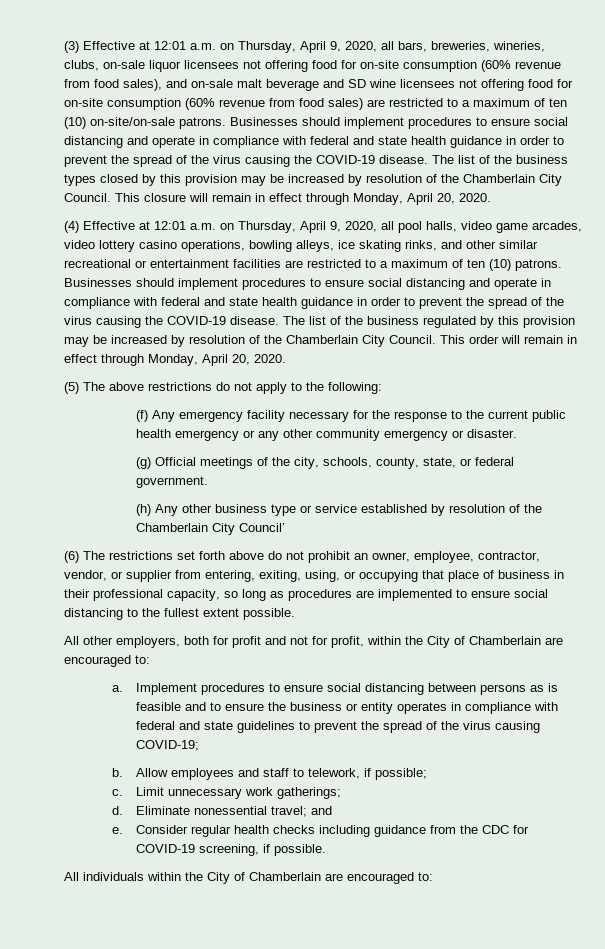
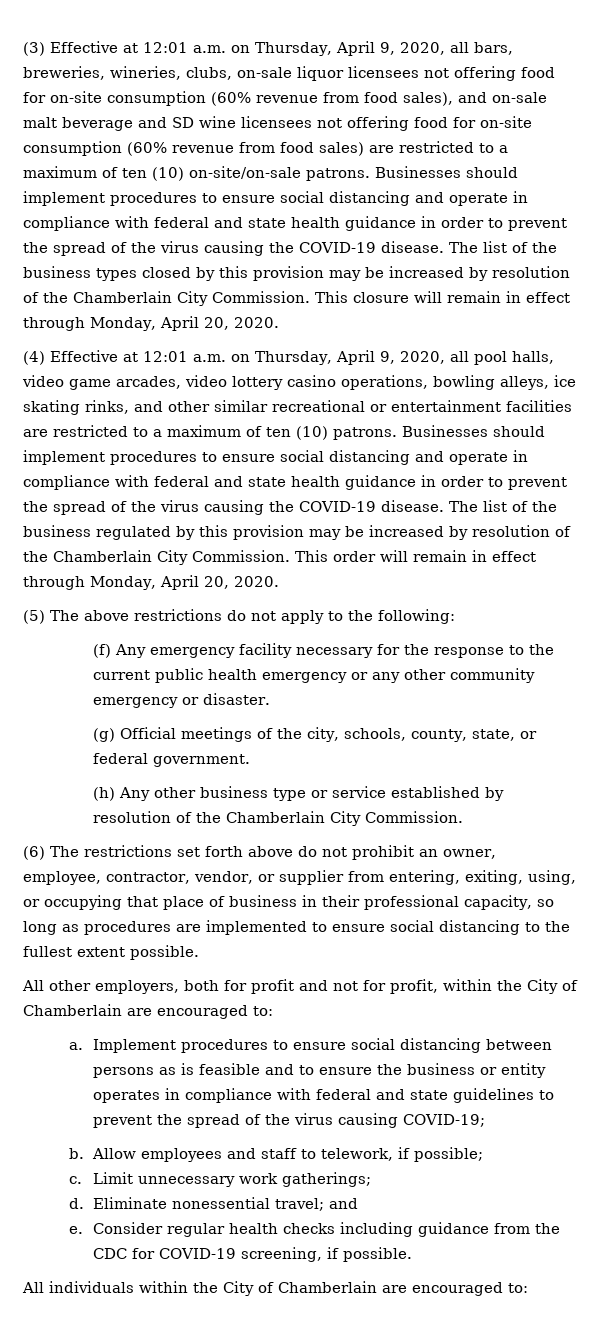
- The list of the business types closed by this provision may be increased by resolution of the Chamberlain City Council.
+ The list of the business types closed by this provision may be increased by resolution of the Chamberlain City Commission.
- The list of the business regulated by this provision may be increased by resolution of the Chamberlain City Council.
+ The list of the business regulated by this provision may be increased by resolution of the Chamberlain City Commission.
- (h) Any other business type or service established by resolution of the Chamberlain City Council’
+ (h) Any other business type or service established by resolution of the Chamberlain City Commission.

